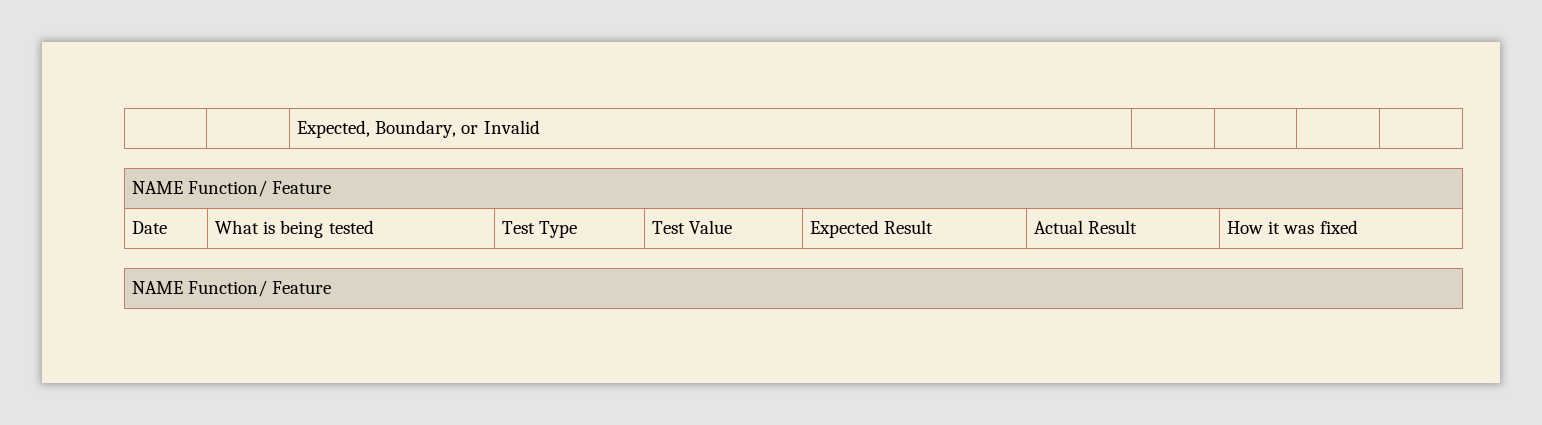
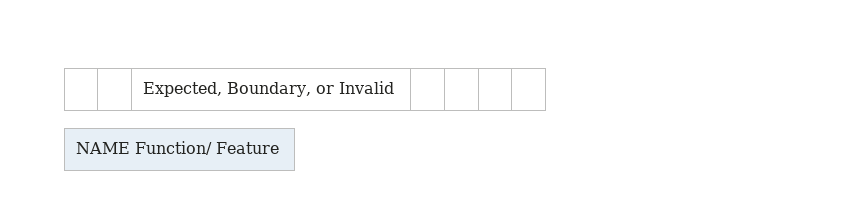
- Date | What is being tested | Test Type | Test Value | Expected Result | Actual Result | How it was fixed
- NAME Function/ Feature

